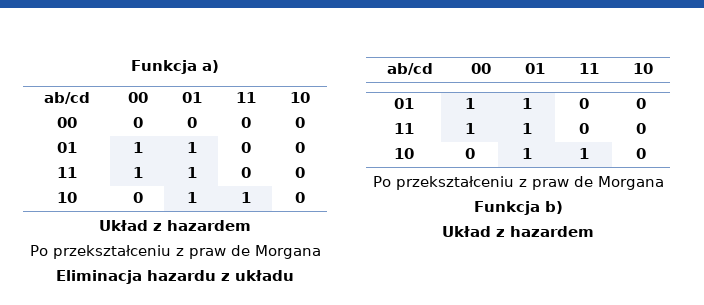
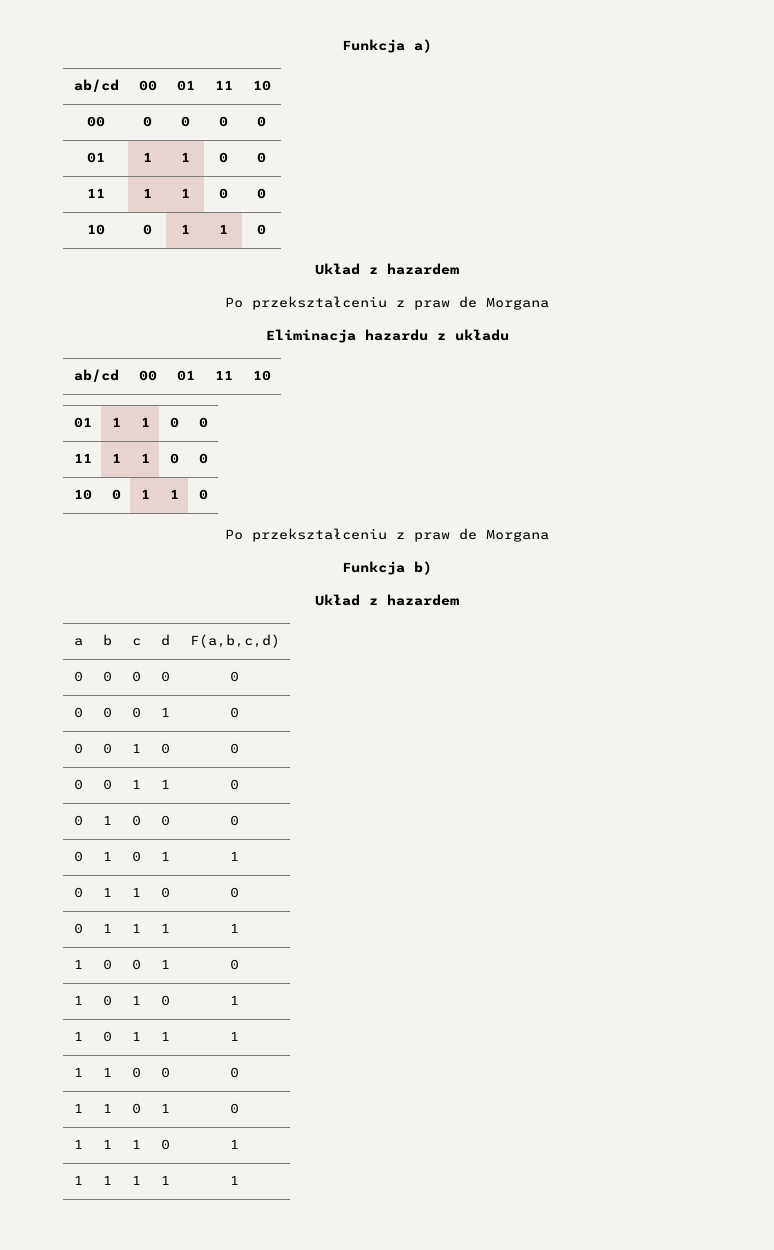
+ a | b | c | d | F(a,b,c,d)
+ 0 | 0 | 0 | 0 | 0
+ 0 | 0 | 0 | 1 | 0
+ 0 | 0 | 1 | 0 | 0
+ 0 | 0 | 1 | 1 | 0
+ 0 | 1 | 0 | 0 | 0
+ 0 | 1 | 0 | 1 | 1
+ 0 | 1 | 1 | 0 | 0
+ 0 | 1 | 1 | 1 | 1
+ 1 | 0 | 0 | 1 | 0
+ 1 | 0 | 1 | 0 | 1
+ 1 | 0 | 1 | 1 | 1
+ 1 | 1 | 0 | 0 | 0
+ 1 | 1 | 0 | 1 | 0
+ 1 | 1 | 1 | 0 | 1
+ 1 | 1 | 1 | 1 | 1

